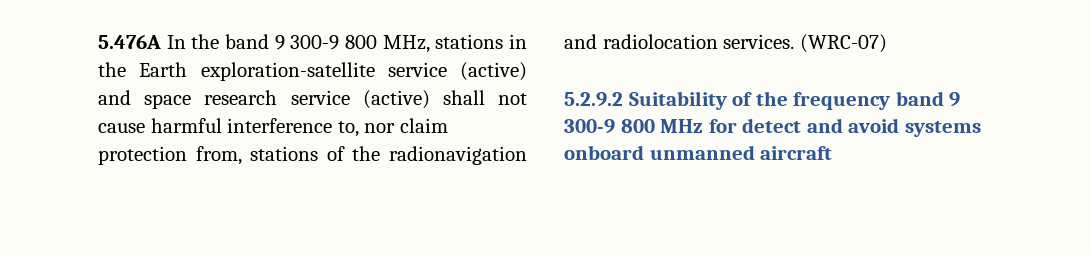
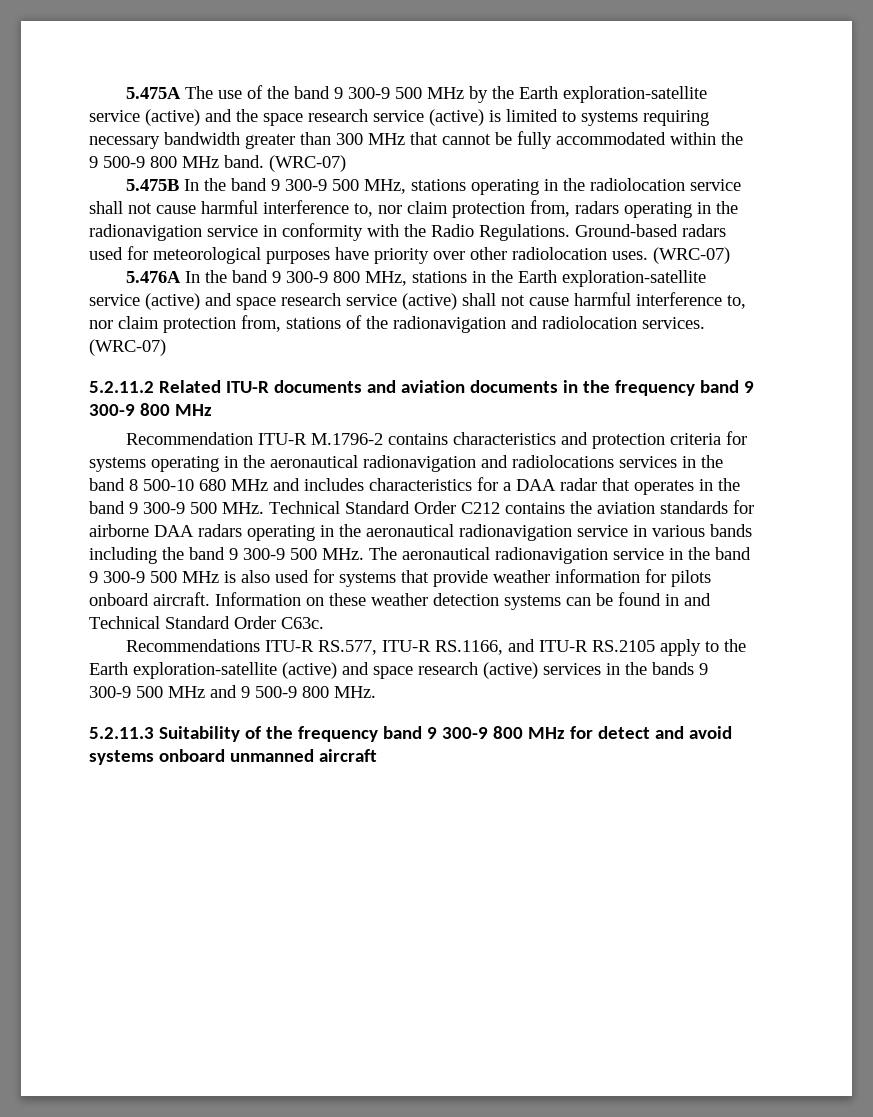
+ 5.475A The use of the band 9 300-9 500 MHz by the Earth exploration-satellite service (active) and the space research service (active) is limited to systems requiring necessary bandwidth greater than 300 MHz that cannot be fully accommodated within the 9 500-9 800 MHz band. (WRC-07)
+ 5.475B In the band 9 300-9 500 MHz, stations operating in the radiolocation service shall not cause harmful interference to, nor claim protection from, radars operating in the radionavigation service in conformity with the Radio Regulations. Ground-based radars used for meteorological purposes have priority over other radiolocation uses. (WRC-07)
- 5.2.9.2 Suitability of the frequency band 9 300-9 800 MHz for detect and avoid systems onboard unmanned aircraft
+ 5.2.11.2 Related ITU-R documents and aviation documents in the frequency band 9 300-9 800 MHz
+ Recommendation ITU-R M.1796-2 contains characteristics and protection criteria for systems operating in the aeronautical radionavigation and radiolocations services in the band 8 500-10 680 MHz and includes characteristics for a DAA radar that operates in the band 9 300-9 500 MHz. Technical Standard Order C212 contains the aviation standards for airborne DAA radars operating in the aeronautical radionavigation service in various bands including the band 9 300-9 500 MHz. The aeronautical radionavigation service in the band 9 300-9 500 MHz is also used for systems that provide weather information for pilots onboard aircraft. Information on these weather detection systems can be found in and Technical Standard Order C63c.
+ Recommendations ITU-R RS.577, ITU-R RS.1166, and ITU-R RS.2105 apply to the Earth exploration-satellite (active) and space research (active) services in the bands 9 300-9 500 MHz and 9 500-9 800 MHz.
+ 5.2.11.3 Suitability of the frequency band 9 300-9 800 MHz for detect and avoid systems onboard unmanned aircraft

